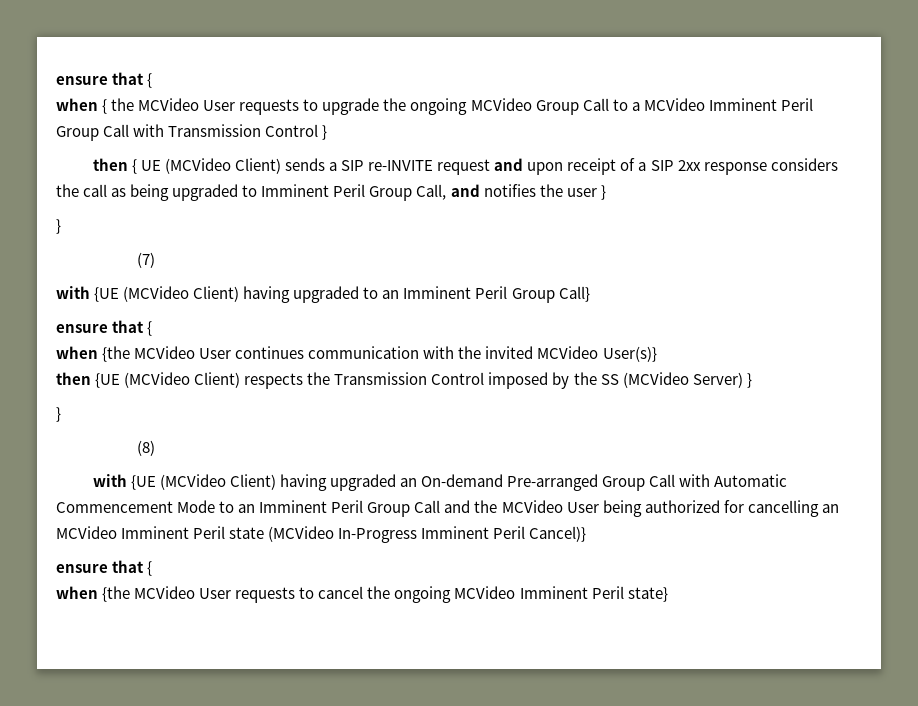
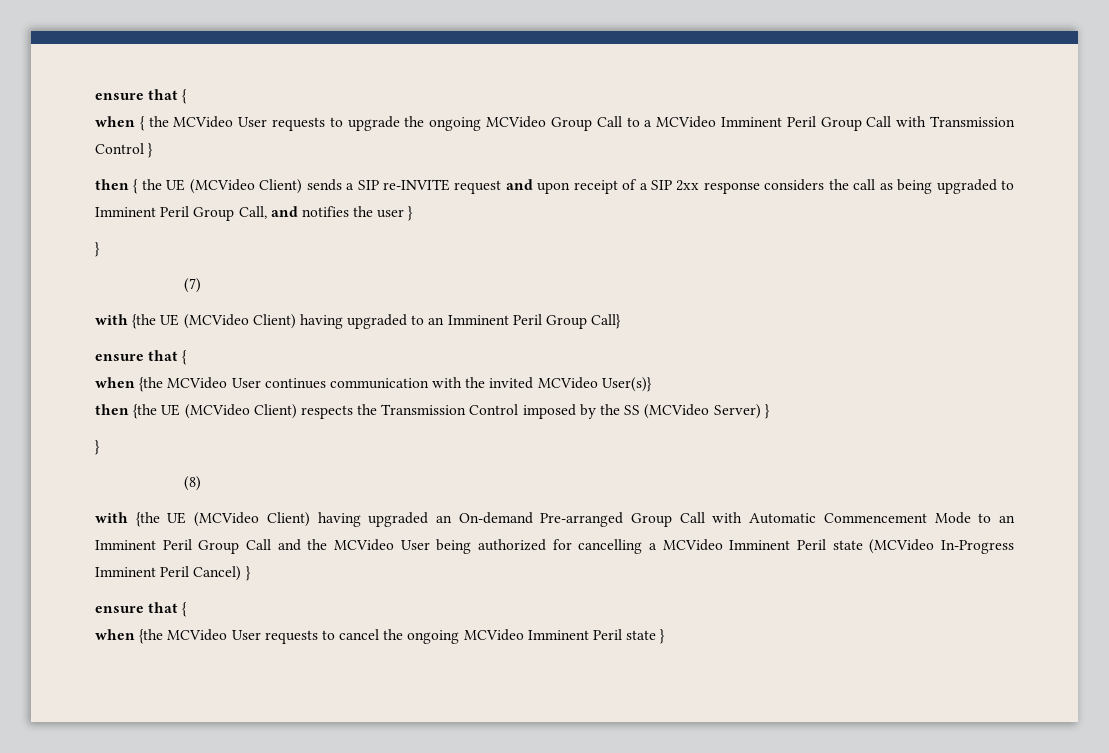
- then { UE (MCVideo Client) sends a SIP re-INVITE request and upon receipt of a SIP 2xx response considers the call as being upgraded to Imminent Peril Group Call, and notifies the user }
+ then { the UE (MCVideo Client) sends a SIP re-INVITE request and upon receipt of a SIP 2xx response considers the call as being upgraded to Imminent Peril Group Call, and notifies the user }
- with {UE (MCVideo Client) having upgraded to an Imminent Peril Group Call}
+ with {the UE (MCVideo Client) having upgraded to an Imminent Peril Group Call}
- then {UE (MCVideo Client) respects the Transmission Control imposed by the SS (MCVideo Server) }
+ then {the UE (MCVideo Client) respects the Transmission Control imposed by the SS (MCVideo Server) }
- with {UE (MCVideo Client) having upgraded an On-demand Pre-arranged Group Call with Automatic Commencement Mode to an Imminent Peril Group Call and the MCVideo User being authorized for cancelling an MCVideo Imminent Peril state (MCVideo In-Progress Imminent Peril Cancel)}
+ with {the UE (MCVideo Client) having upgraded an On-demand Pre-arranged Group Call with Automatic Commencement Mode to an Imminent Peril Group Call and the MCVideo User being authorized for cancelling a MCVideo Imminent Peril state (MCVideo In-Progress Imminent Peril Cancel) }
- when {the MCVideo User requests to cancel the ongoing MCVideo Imminent Peril state}
+ when {the MCVideo User requests to cancel the ongoing MCVideo Imminent Peril state }

